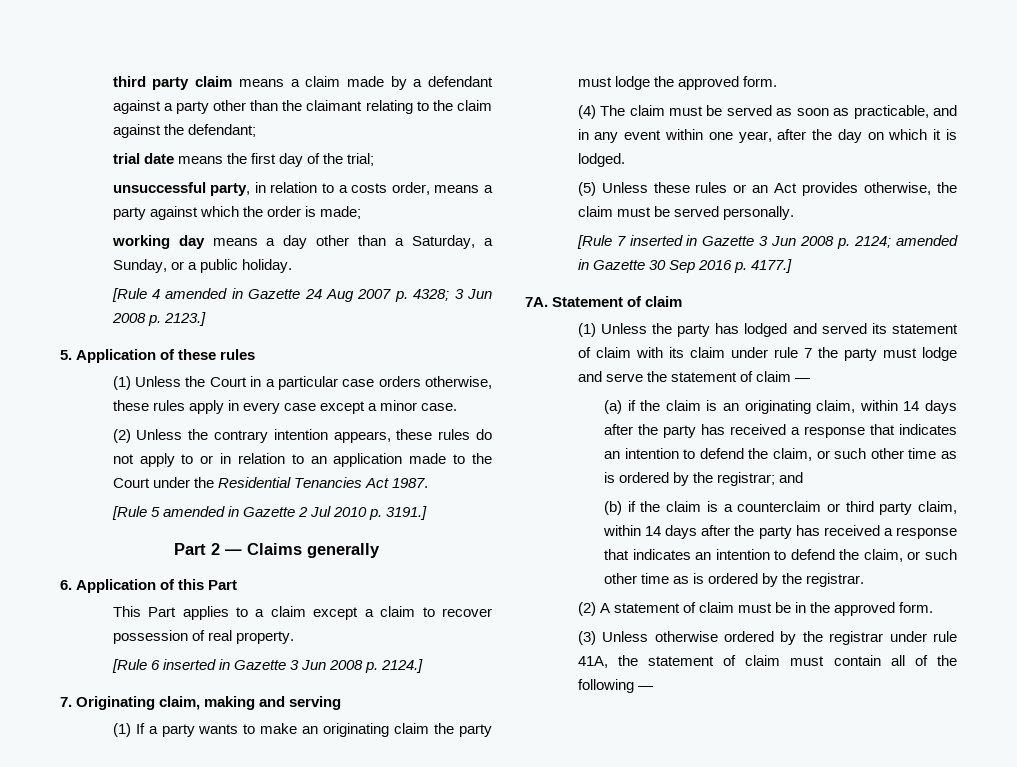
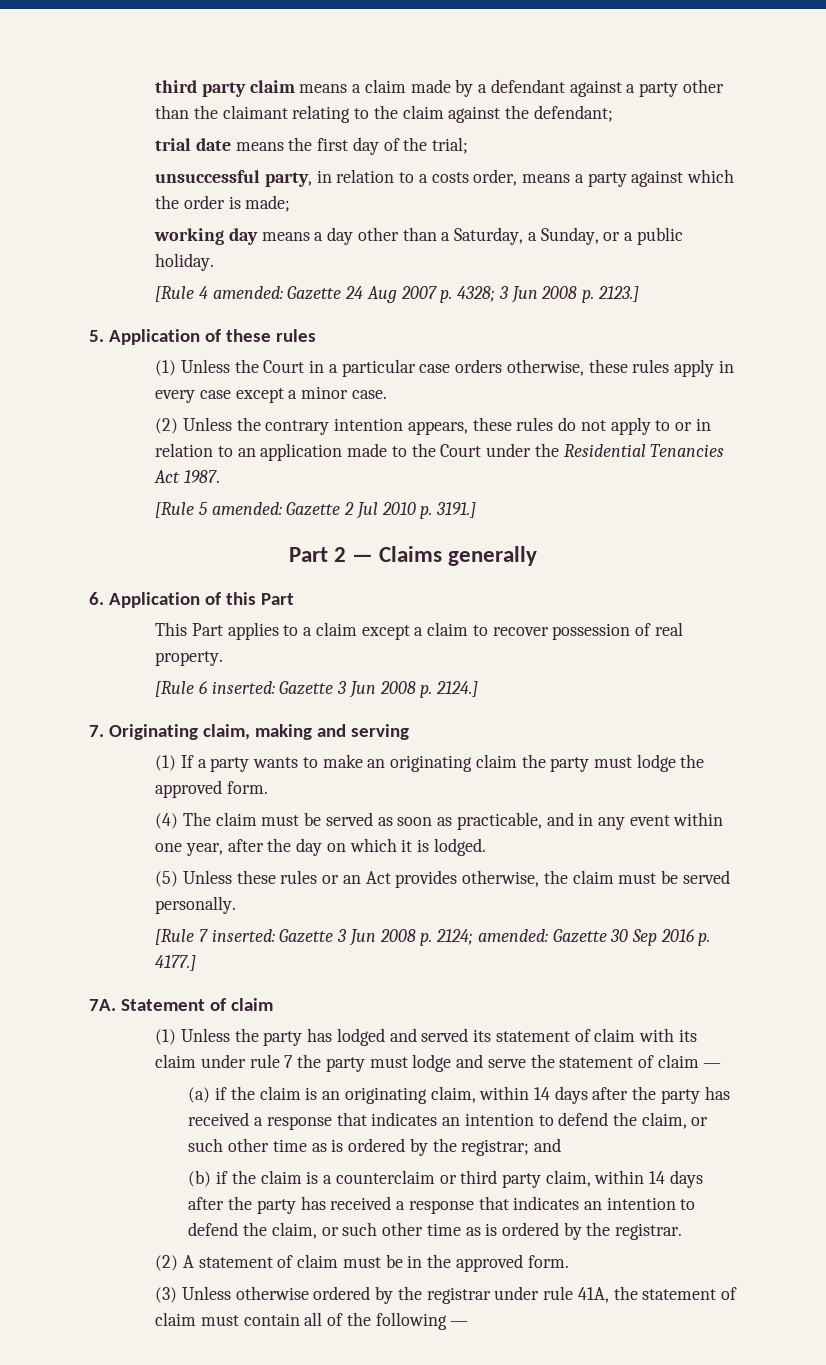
- [Rule 4 amended in Gazette 24 Aug 2007 p. 4328; 3 Jun 2008 p. 2123.]
+ [Rule 4 amended: Gazette 24 Aug 2007 p. 4328; 3 Jun 2008 p. 2123.]
- [Rule 5 amended in Gazette 2 Jul 2010 p. 3191.]
+ [Rule 5 amended: Gazette 2 Jul 2010 p. 3191.]
- [Rule 6 inserted in Gazette 3 Jun 2008 p. 2124.]
+ [Rule 6 inserted: Gazette 3 Jun 2008 p. 2124.]
- [Rule 7 inserted in Gazette 3 Jun 2008 p. 2124; amended in Gazette 30 Sep 2016 p. 4177.]
+ [Rule 7 inserted: Gazette 3 Jun 2008 p. 2124; amended: Gazette 30 Sep 2016 p. 4177.]

